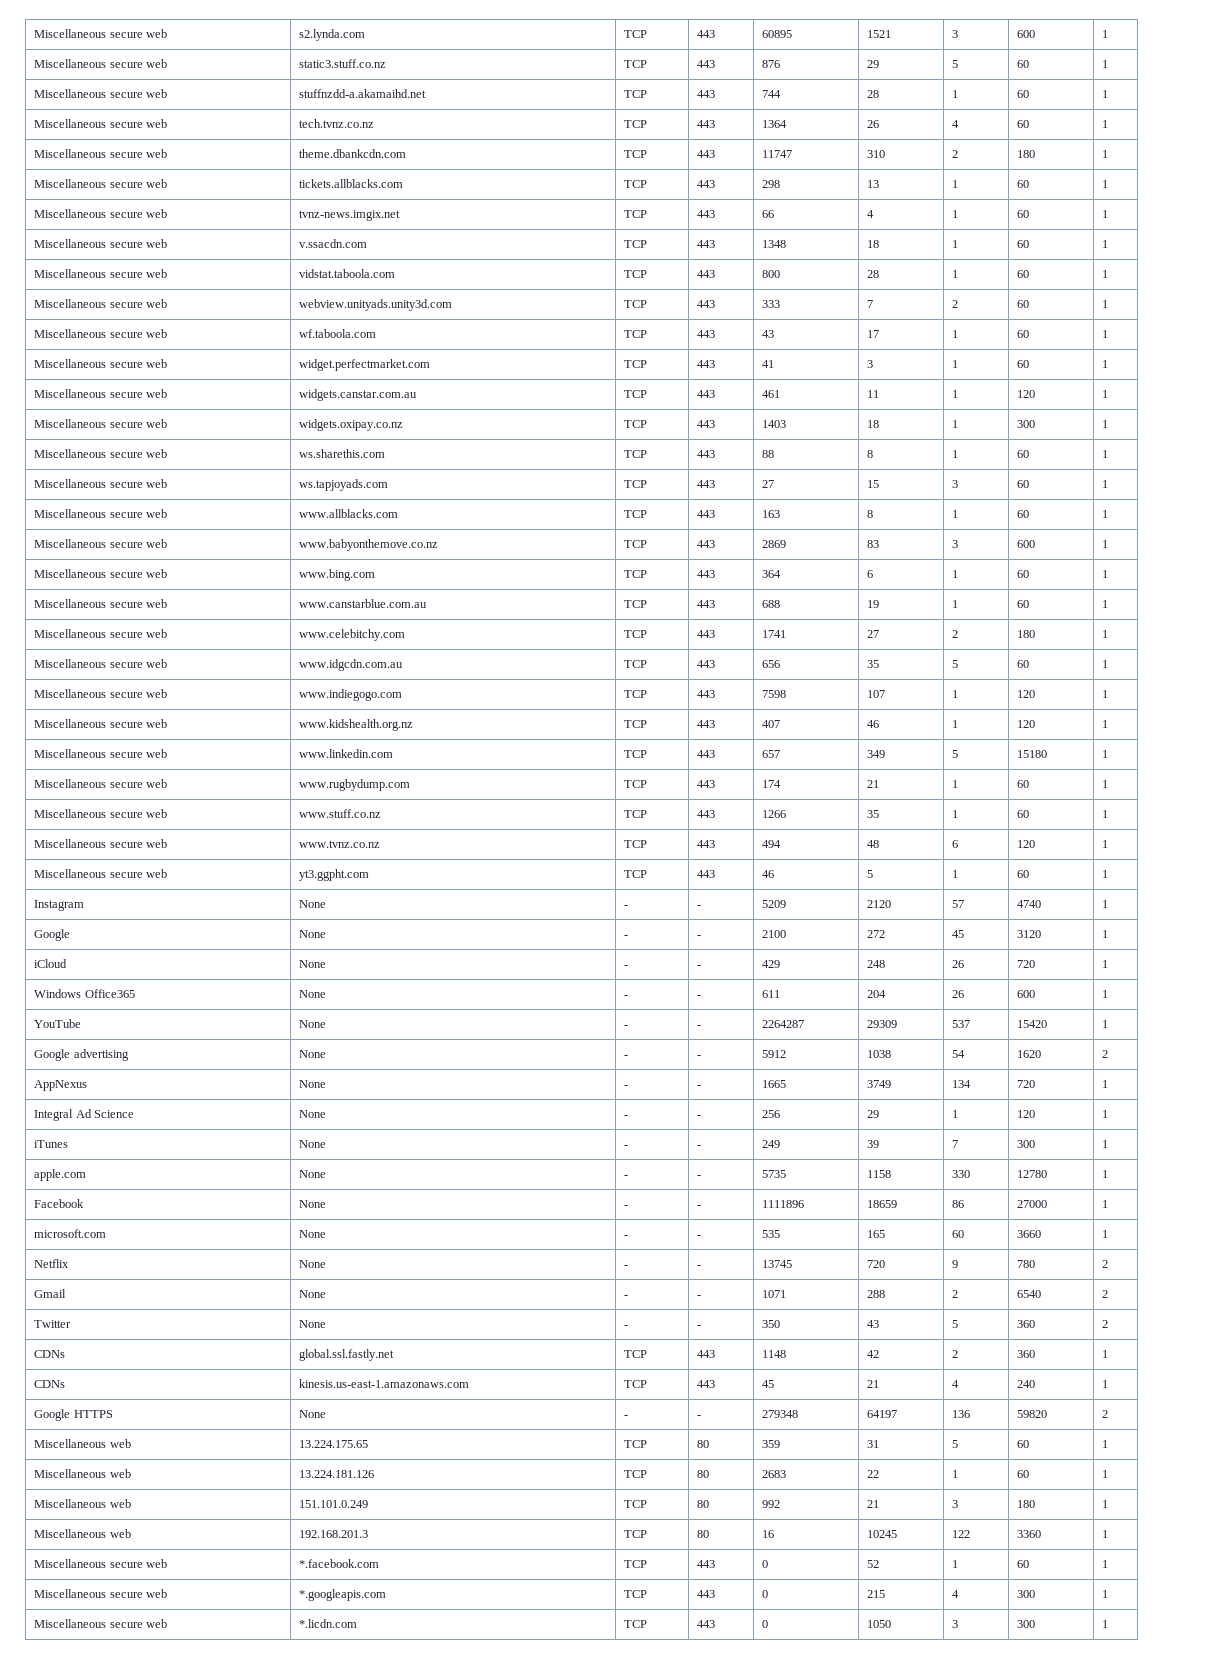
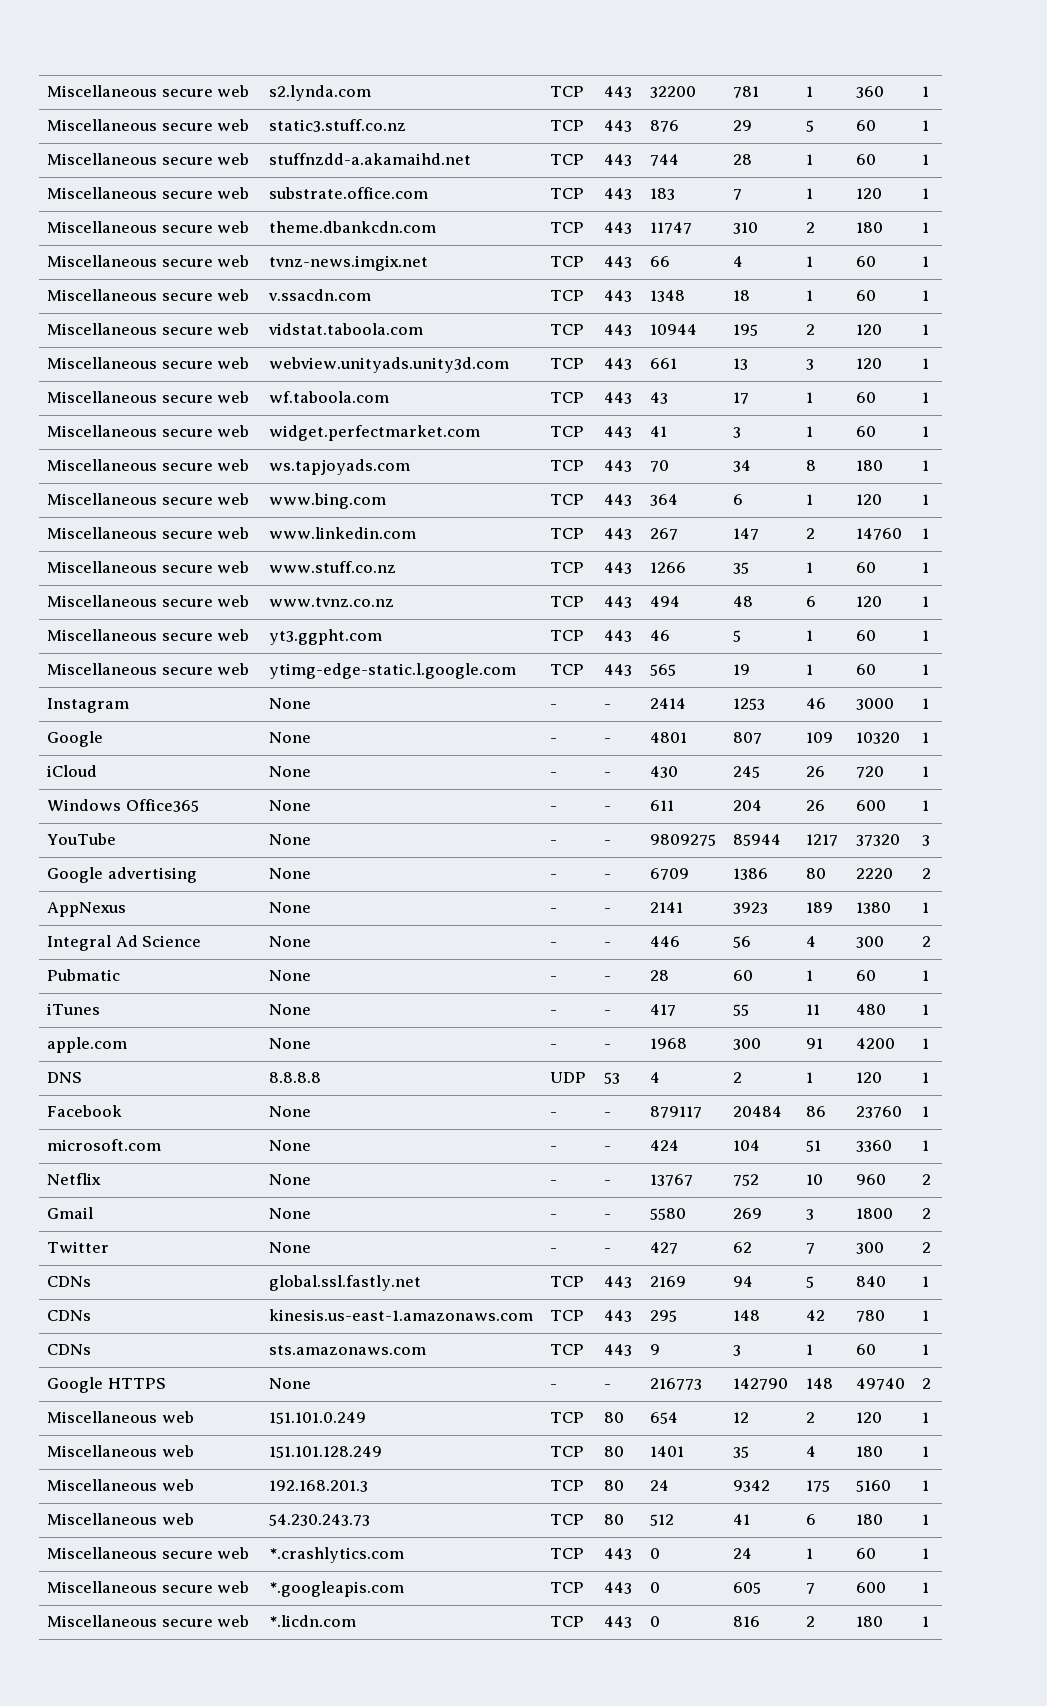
- Miscellaneous secure web | s2.lynda.com | TCP | 443 | 60895 | 1521 | 3 | 600 | 1
+ Miscellaneous secure web | s2.lynda.com | TCP | 443 | 32200 | 781 | 1 | 360 | 1
- Miscellaneous secure web | tech.tvnz.co.nz | TCP | 443 | 1364 | 26 | 4 | 60 | 1
+ Miscellaneous secure web | substrate.office.com | TCP | 443 | 183 | 7 | 1 | 120 | 1
- Miscellaneous secure web | tickets.allblacks.com | TCP | 443 | 298 | 13 | 1 | 60 | 1
- Miscellaneous secure web | vidstat.taboola.com | TCP | 443 | 800 | 28 | 1 | 60 | 1
+ Miscellaneous secure web | vidstat.taboola.com | TCP | 443 | 10944 | 195 | 2 | 120 | 1
- Miscellaneous secure web | webview.unityads.unity3d.com | TCP | 443 | 333 | 7 | 2 | 60 | 1
+ Miscellaneous secure web | webview.unityads.unity3d.com | TCP | 443 | 661 | 13 | 3 | 120 | 1
- Miscellaneous secure web | widgets.canstar.com.au | TCP | 443 | 461 | 11 | 1 | 120 | 1
- Miscellaneous secure web | widgets.oxipay.co.nz | TCP | 443 | 1403 | 18 | 1 | 300 | 1
- Miscellaneous secure web | ws.sharethis.com | TCP | 443 | 88 | 8 | 1 | 60 | 1
- Miscellaneous secure web | ws.tapjoyads.com | TCP | 443 | 27 | 15 | 3 | 60 | 1
- Miscellaneous secure web | www.allblacks.com | TCP | 443 | 163 | 8 | 1 | 60 | 1
- Miscellaneous secure web | www.babyonthemove.co.nz | TCP | 443 | 2869 | 83 | 3 | 600 | 1
+ Miscellaneous secure web | ws.tapjoyads.com | TCP | 443 | 70 | 34 | 8 | 180 | 1
- Miscellaneous secure web | www.bing.com | TCP | 443 | 364 | 6 | 1 | 60 | 1
- Miscellaneous secure web | www.canstarblue.com.au | TCP | 443 | 688 | 19 | 1 | 60 | 1
- Miscellaneous secure web | www.celebitchy.com | TCP | 443 | 1741 | 27 | 2 | 180 | 1
- Miscellaneous secure web | www.idgcdn.com.au | TCP | 443 | 656 | 35 | 5 | 60 | 1
- Miscellaneous secure web | www.indiegogo.com | TCP | 443 | 7598 | 107 | 1 | 120 | 1
- Miscellaneous secure web | www.kidshealth.org.nz | TCP | 443 | 407 | 46 | 1 | 120 | 1
+ Miscellaneous secure web | www.bing.com | TCP | 443 | 364 | 6 | 1 | 120 | 1
- Miscellaneous secure web | www.linkedin.com | TCP | 443 | 657 | 349 | 5 | 15180 | 1
- Miscellaneous secure web | www.rugbydump.com | TCP | 443 | 174 | 21 | 1 | 60 | 1
+ Miscellaneous secure web | www.linkedin.com | TCP | 443 | 267 | 147 | 2 | 14760 | 1
+ Miscellaneous secure web | ytimg-edge-static.l.google.com | TCP | 443 | 565 | 19 | 1 | 60 | 1
- Instagram | None | - | - | 5209 | 2120 | 57 | 4740 | 1
+ Instagram | None | - | - | 2414 | 1253 | 46 | 3000 | 1
- Google | None | - | - | 2100 | 272 | 45 | 3120 | 1
+ Google | None | - | - | 4801 | 807 | 109 | 10320 | 1
- iCloud | None | - | - | 429 | 248 | 26 | 720 | 1
+ iCloud | None | - | - | 430 | 245 | 26 | 720 | 1
- YouTube | None | - | - | 2264287 | 29309 | 537 | 15420 | 1
+ YouTube | None | - | - | 9809275 | 85944 | 1217 | 37320 | 3
- Google advertising | None | - | - | 5912 | 1038 | 54 | 1620 | 2
+ Google advertising | None | - | - | 6709 | 1386 | 80 | 2220 | 2
- AppNexus | None | - | - | 1665 | 3749 | 134 | 720 | 1
+ AppNexus | None | - | - | 2141 | 3923 | 189 | 1380 | 1
- Integral Ad Science | None | - | - | 256 | 29 | 1 | 120 | 1
+ Integral Ad Science | None | - | - | 446 | 56 | 4 | 300 | 2
+ Pubmatic | None | - | - | 28 | 60 | 1 | 60 | 1
- iTunes | None | - | - | 249 | 39 | 7 | 300 | 1
+ iTunes | None | - | - | 417 | 55 | 11 | 480 | 1
- apple.com | None | - | - | 5735 | 1158 | 330 | 12780 | 1
+ apple.com | None | - | - | 1968 | 300 | 91 | 4200 | 1
+ DNS | 8.8.8.8 | UDP | 53 | 4 | 2 | 1 | 120 | 1
- Facebook | None | - | - | 1111896 | 18659 | 86 | 27000 | 1
+ Facebook | None | - | - | 879117 | 20484 | 86 | 23760 | 1
- microsoft.com | None | - | - | 535 | 165 | 60 | 3660 | 1
+ microsoft.com | None | - | - | 424 | 104 | 51 | 3360 | 1
- Netflix | None | - | - | 13745 | 720 | 9 | 780 | 2
+ Netflix | None | - | - | 13767 | 752 | 10 | 960 | 2
- Gmail | None | - | - | 1071 | 288 | 2 | 6540 | 2
+ Gmail | None | - | - | 5580 | 269 | 3 | 1800 | 2
- Twitter | None | - | - | 350 | 43 | 5 | 360 | 2
+ Twitter | None | - | - | 427 | 62 | 7 | 300 | 2
- CDNs | global.ssl.fastly.net | TCP | 443 | 1148 | 42 | 2 | 360 | 1
+ CDNs | global.ssl.fastly.net | TCP | 443 | 2169 | 94 | 5 | 840 | 1
- CDNs | kinesis.us-east-1.amazonaws.com | TCP | 443 | 45 | 21 | 4 | 240 | 1
+ CDNs | kinesis.us-east-1.amazonaws.com | TCP | 443 | 295 | 148 | 42 | 780 | 1
+ CDNs | sts.amazonaws.com | TCP | 443 | 9 | 3 | 1 | 60 | 1
- Google HTTPS | None | - | - | 279348 | 64197 | 136 | 59820 | 2
- Miscellaneous web | 13.224.175.65 | TCP | 80 | 359 | 31 | 5 | 60 | 1
- Miscellaneous web | 13.224.181.126 | TCP | 80 | 2683 | 22 | 1 | 60 | 1
+ Google HTTPS | None | - | - | 216773 | 142790 | 148 | 49740 | 2
- Miscellaneous web | 151.101.0.249 | TCP | 80 | 992 | 21 | 3 | 180 | 1
+ Miscellaneous web | 151.101.0.249 | TCP | 80 | 654 | 12 | 2 | 120 | 1
+ Miscellaneous web | 151.101.128.249 | TCP | 80 | 1401 | 35 | 4 | 180 | 1
- Miscellaneous web | 192.168.201.3 | TCP | 80 | 16 | 10245 | 122 | 3360 | 1
- Miscellaneous secure web | *.facebook.com | TCP | 443 | 0 | 52 | 1 | 60 | 1
+ Miscellaneous web | 192.168.201.3 | TCP | 80 | 24 | 9342 | 175 | 5160 | 1
+ Miscellaneous web | 54.230.243.73 | TCP | 80 | 512 | 41 | 6 | 180 | 1
+ Miscellaneous secure web | *.crashlytics.com | TCP | 443 | 0 | 24 | 1 | 60 | 1
- Miscellaneous secure web | *.googleapis.com | TCP | 443 | 0 | 215 | 4 | 300 | 1
+ Miscellaneous secure web | *.googleapis.com | TCP | 443 | 0 | 605 | 7 | 600 | 1
- Miscellaneous secure web | *.licdn.com | TCP | 443 | 0 | 1050 | 3 | 300 | 1
+ Miscellaneous secure web | *.licdn.com | TCP | 443 | 0 | 816 | 2 | 180 | 1

